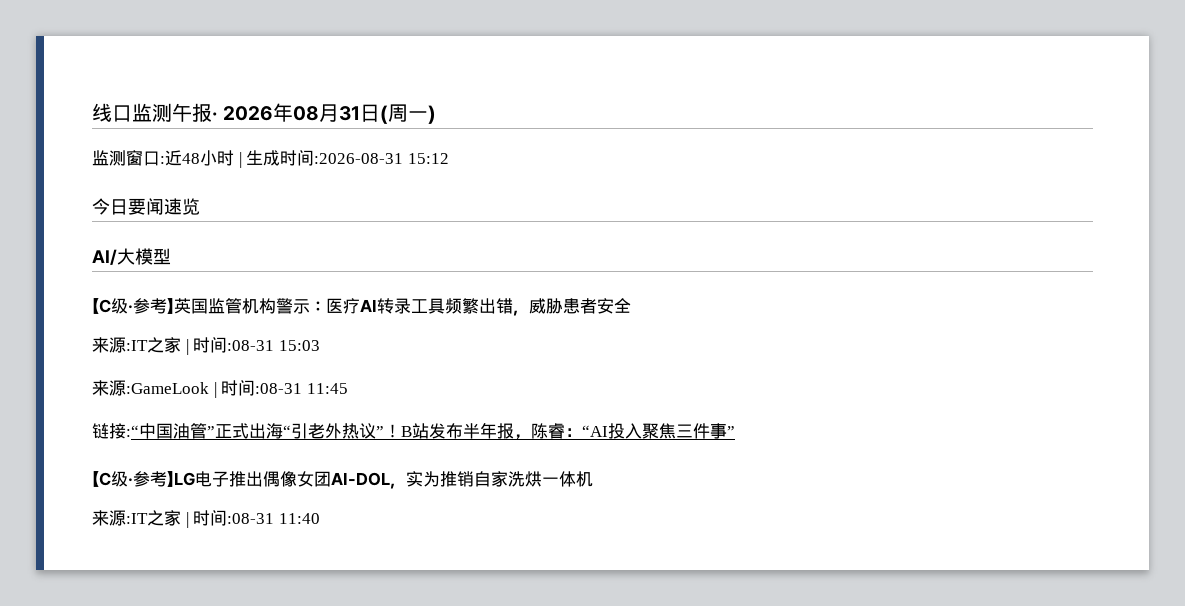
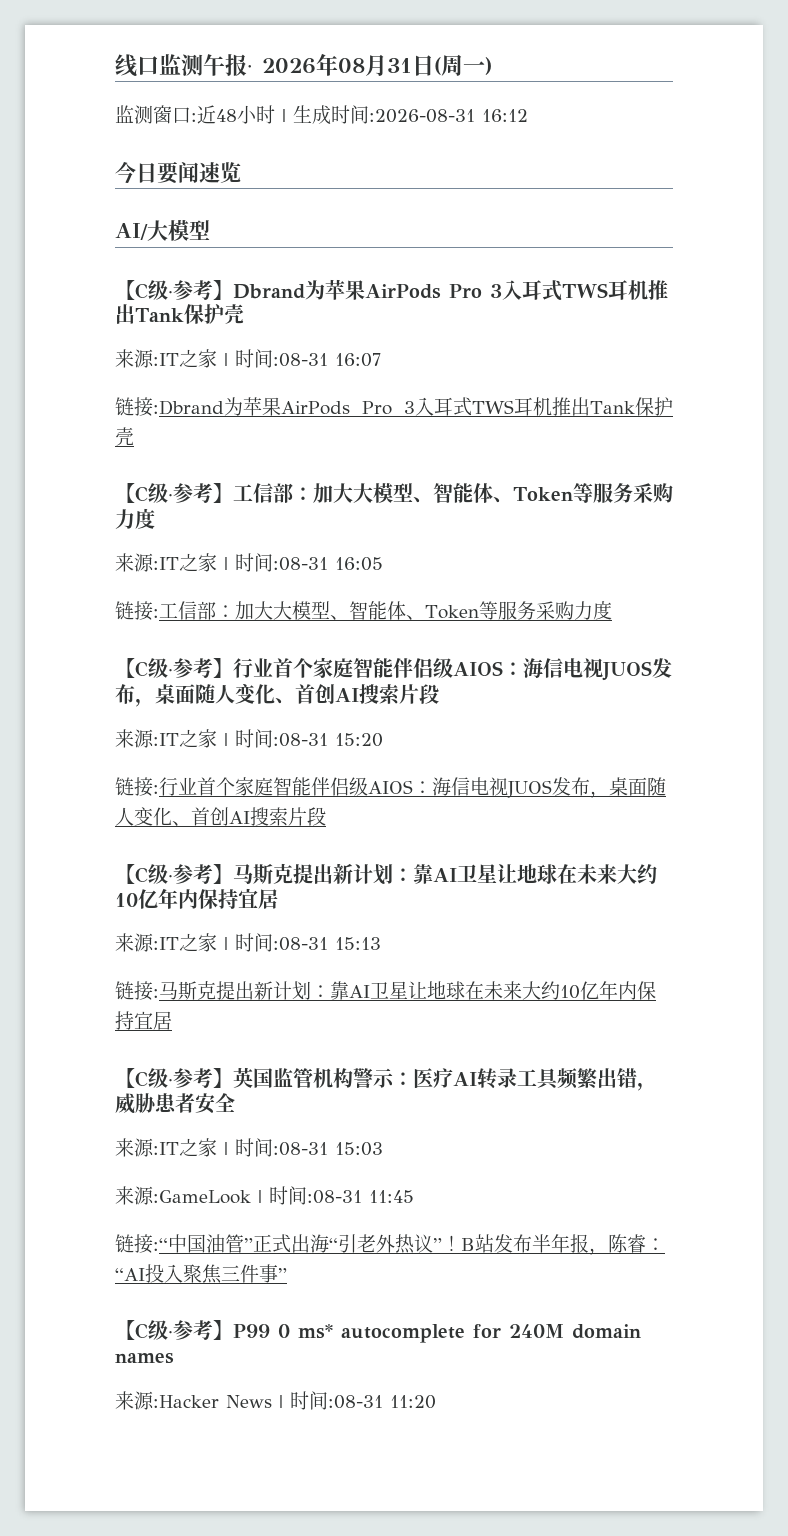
- 监测窗口:近48小时 | 生成时间:2026-08-31 15:12
+ 监测窗口:近48小时 | 生成时间:2026-08-31 16:12
+ 【C级·参考】Dbrand为苹果AirPods Pro 3入耳式TWS耳机推出Tank保护壳
+ 来源:IT之家 | 时间:08-31 16:07
+ 链接:Dbrand为苹果AirPods Pro 3入耳式TWS耳机推出Tank保护壳
+ 【C级·参考】工信部：加大大模型、智能体、Token等服务采购力度
+ 来源:IT之家 | 时间:08-31 16:05
+ 链接:工信部：加大大模型、智能体、Token等服务采购力度
+ 【C级·参考】行业首个家庭智能伴侣级AIOS：海信电视JUOS发布，桌面随人变化、首创AI搜索片段
+ 来源:IT之家 | 时间:08-31 15:20
+ 链接:行业首个家庭智能伴侣级AIOS：海信电视JUOS发布，桌面随人变化、首创AI搜索片段
+ 【C级·参考】马斯克提出新计划：靠AI卫星让地球在未来大约10亿年内保持宜居
+ 来源:IT之家 | 时间:08-31 15:13
+ 链接:马斯克提出新计划：靠AI卫星让地球在未来大约10亿年内保持宜居
- 【C级·参考】LG电子推出偶像女团AI-DOL，实为推销自家洗烘一体机
- 来源:IT之家 | 时间:08-31 11:40
+ 【C级·参考】P99 0 ms* autocomplete for 240M domain names
+ 来源:Hacker News | 时间:08-31 11:20

